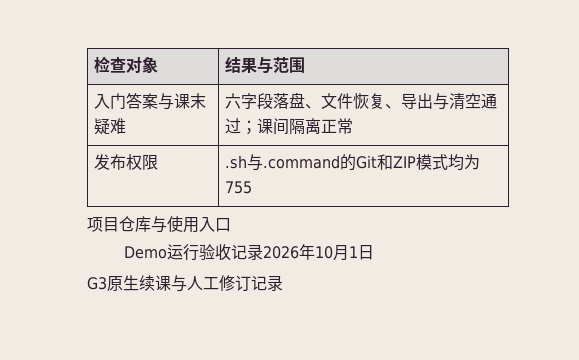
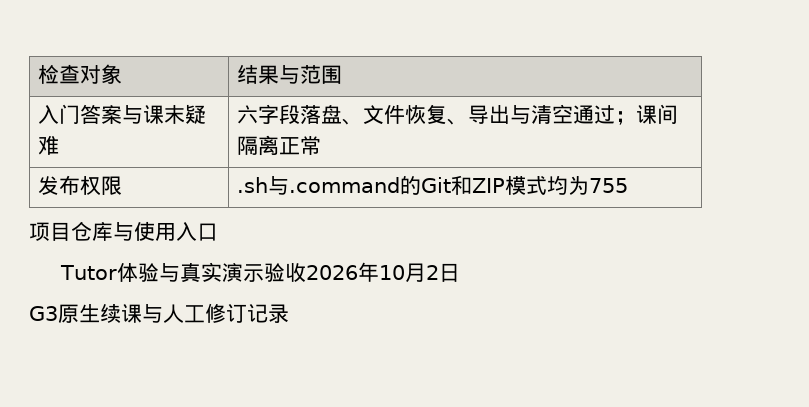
- Demo运行验收记录2026年10月1日
+ Tutor体验与真实演示验收2026年10月2日

